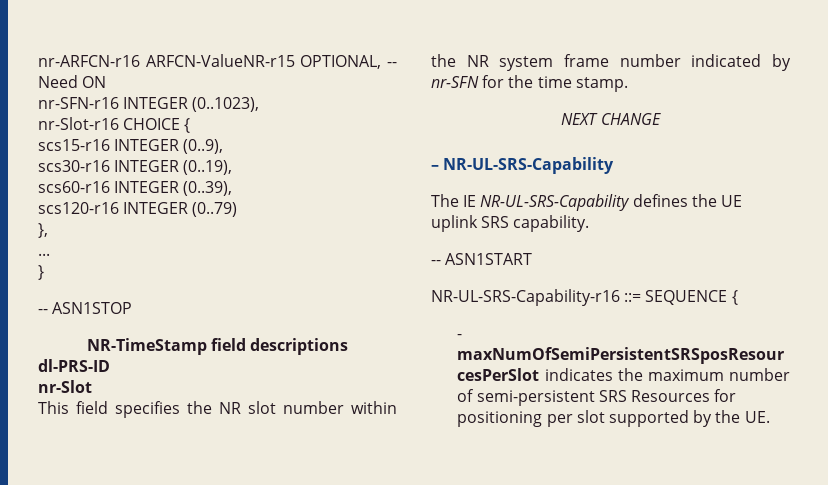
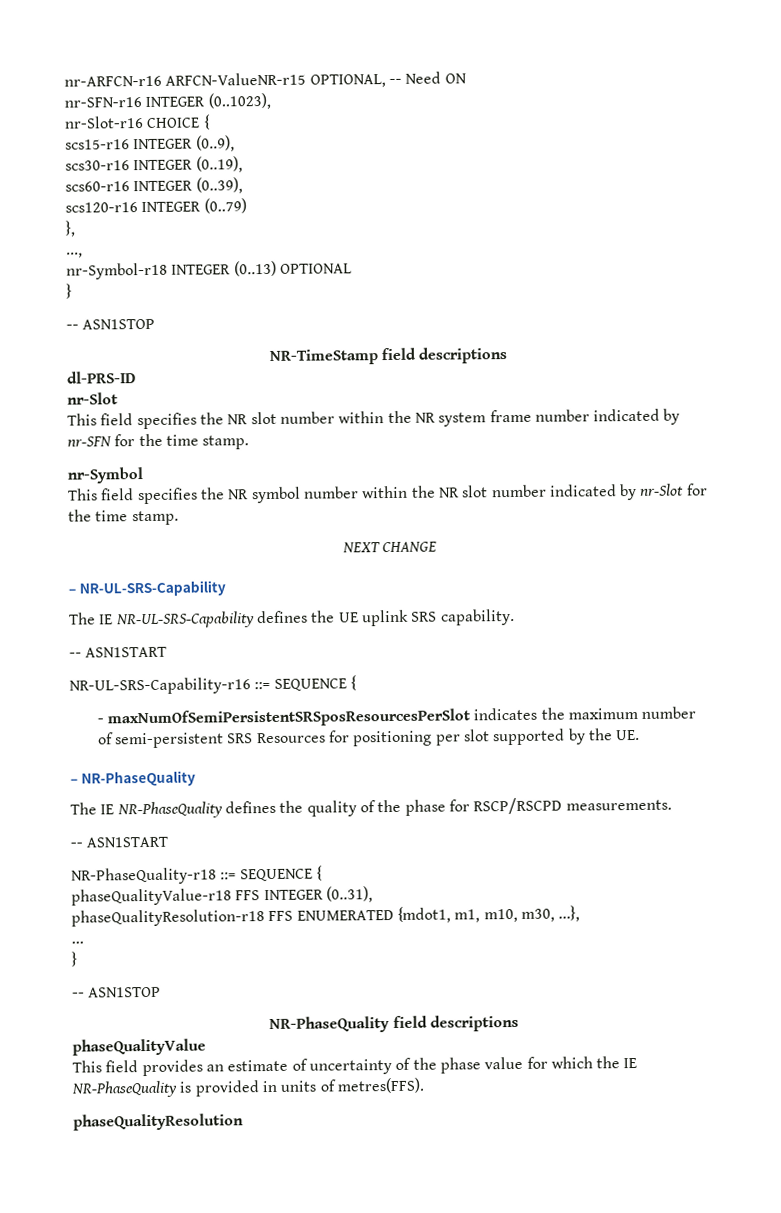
- ...
+ ...,
+ nr-Symbol-r18 INTEGER (0..13) OPTIONAL
+ nr-Symbol
+ This field specifies the NR symbol number within the NR slot number indicated by nr-Slot for the time stamp.
+ – NR-PhaseQuality
+ The IE NR-PhaseQuality defines the quality of the phase for RSCP/RSCPD measurements.
+ -- ASN1START
+ NR-PhaseQuality-r18 ::= SEQUENCE {
+ phaseQualityValue-r18 FFS INTEGER (0..31),
+ phaseQualityResolution-r18 FFS ENUMERATED {mdot1, m1, m10, m30, ...},
+ ...
+ }
+ -- ASN1STOP
+ NR-PhaseQuality field descriptions
+ phaseQualityValue
+ This field provides an estimate of uncertainty of the phase value for which the IE NR-PhaseQuality is provided in units of metres(FFS).
+ phaseQualityResolution

